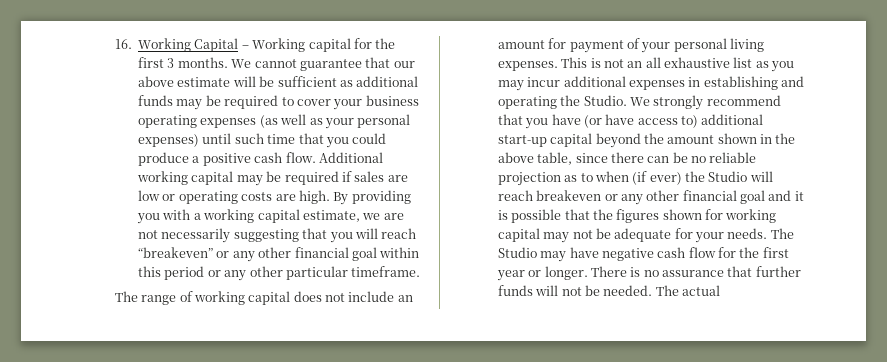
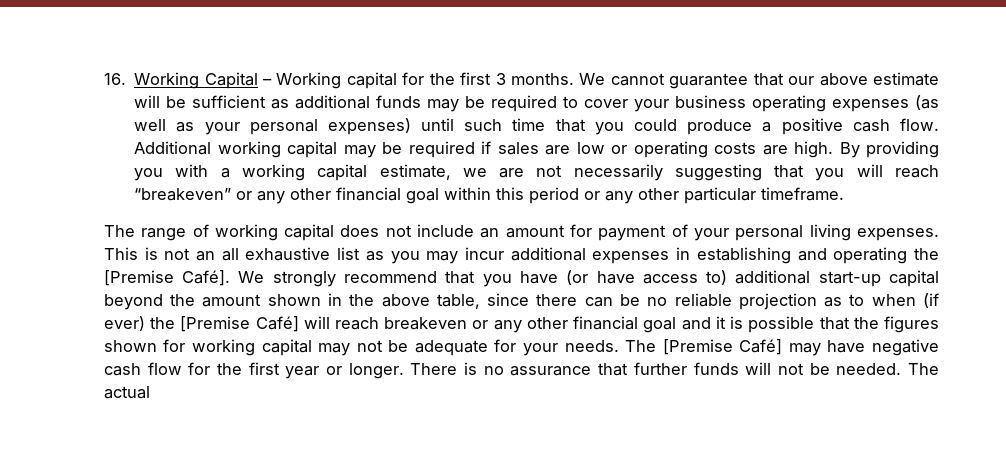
- This is not an all exhaustive list as you may incur additional expenses in establishing and operating the Studio.
+ This is not an all exhaustive list as you may incur additional expenses in establishing and operating the [Premise Café].
- We strongly recommend that you have (or have access to) additional start-up capital beyond the amount shown in the above table, since there can be no reliable projection as to when (if ever) the Studio will reach breakeven or any other financial goal and it is possible that the figures shown for working capital may not be adequate for your needs.
+ We strongly recommend that you have (or have access to) additional start-up capital beyond the amount shown in the above table, since there can be no reliable projection as to when (if ever) the [Premise Café] will reach breakeven or any other financial goal and it is possible that the figures shown for working capital may not be adequate for your needs.
- The Studio may have negative cash flow for the first year or longer.
+ The [Premise Café] may have negative cash flow for the first year or longer.

